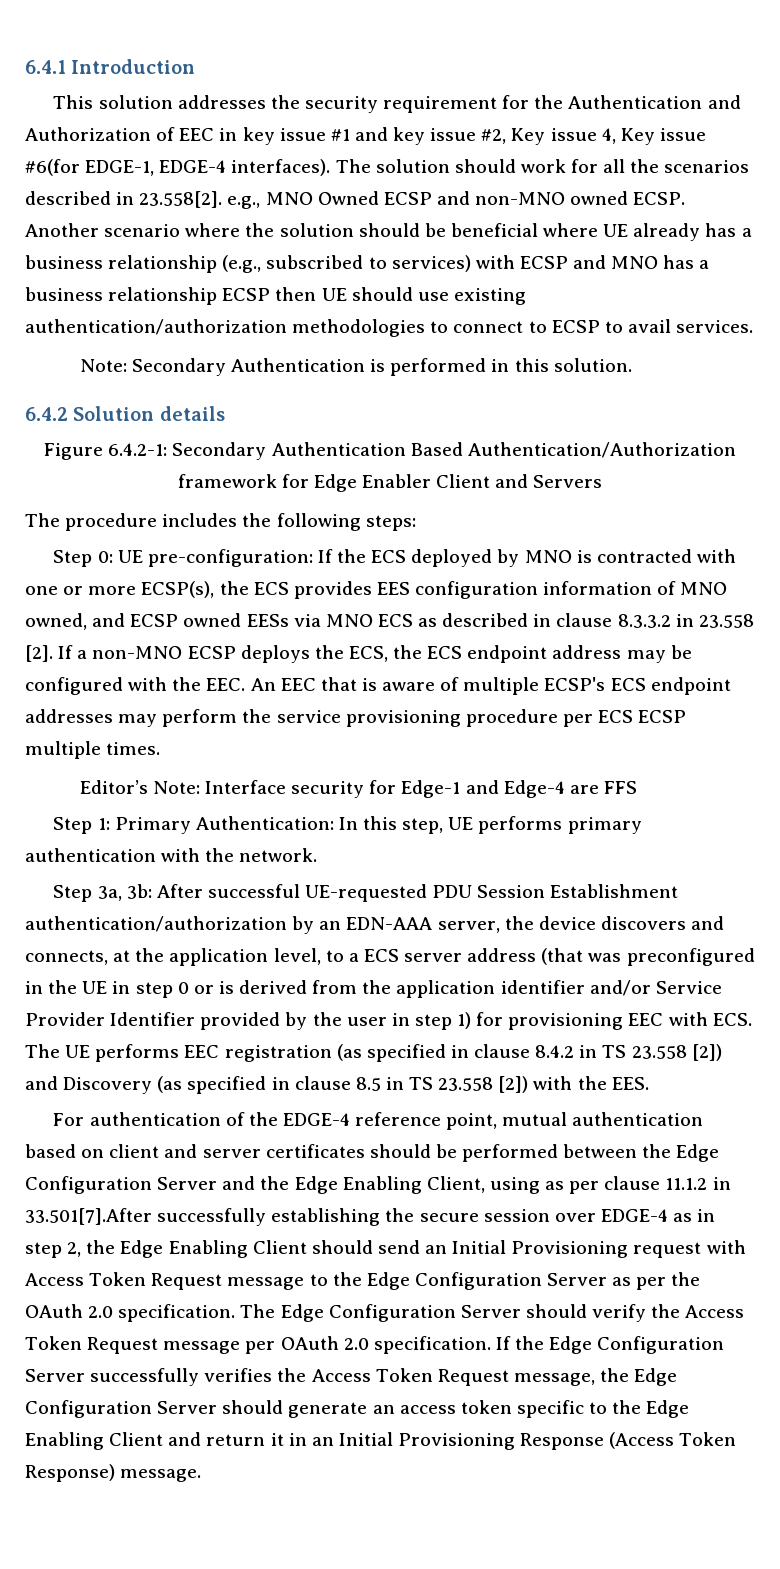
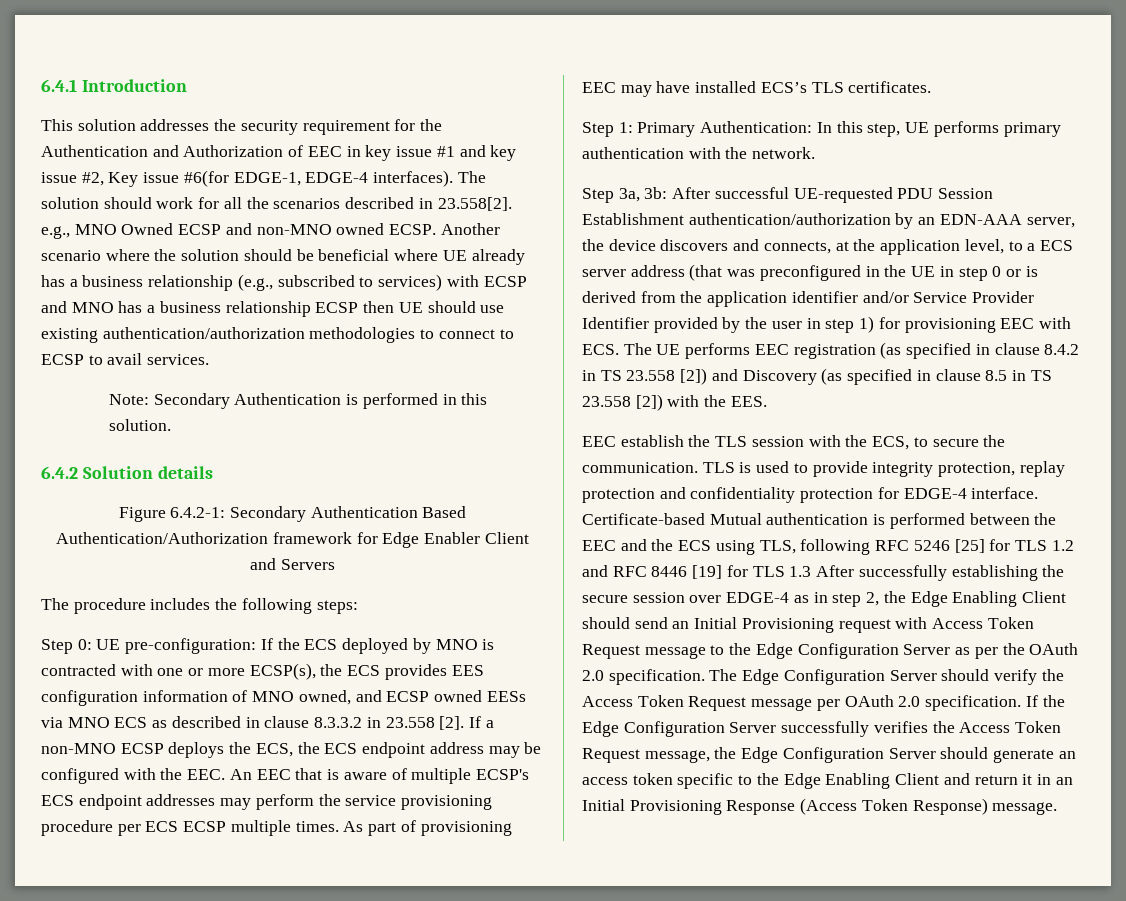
- This solution addresses the security requirement for the Authentication and Authorization of EEC in key issue #1 and key issue #2, Key issue 4, Key issue #6(for EDGE-1, EDGE-4 interfaces).
+ This solution addresses the security requirement for the Authentication and Authorization of EEC in key issue #1 and key issue #2, Key issue #6(for EDGE-1, EDGE-4 interfaces).
- If a non-MNO ECSP deploys the ECS, the ECS endpoint address may be configured with the EEC. An EEC that is aware of multiple ECSP's ECS endpoint addresses may perform the service provisioning procedure per ECS ECSP multiple times.
- Editor’s Note: Interface security for Edge-1 and Edge-4 are FFS
+ If a non-MNO ECSP deploys the ECS, the ECS endpoint address may be configured with the EEC. An EEC that is aware of multiple ECSP's ECS endpoint addresses may perform the service provisioning procedure per ECS ECSP multiple times. As part of provisioning EEC may have installed ECS’s TLS certificates.
- For authentication of the EDGE-4 reference point, mutual authentication based on client and server certificates should be performed between the Edge Configuration Server and the Edge Enabling Client, using as per clause 11.1.2 in 33.501[7].After successfully establishing the secure session over EDGE-4 as in step 2, the Edge Enabling Client should send an Initial Provisioning request with Access Token Request message to the Edge Configuration Server as per the OAuth 2.0 specification.
+ EEC establish the TLS session with the ECS, to secure the communication. TLS is used to provide integrity protection, replay protection and confidentiality protection for EDGE-4 interface. Certificate-based Mutual authentication is performed between the EEC and the ECS using TLS, following RFC 5246 [25] for TLS 1.2 and RFC 8446 [19] for TLS 1.3 After successfully establishing the secure session over EDGE-4 as in step 2, the Edge Enabling Client should send an Initial Provisioning request with Access Token Request message to the Edge Configuration Server as per the OAuth 2.0 specification.

